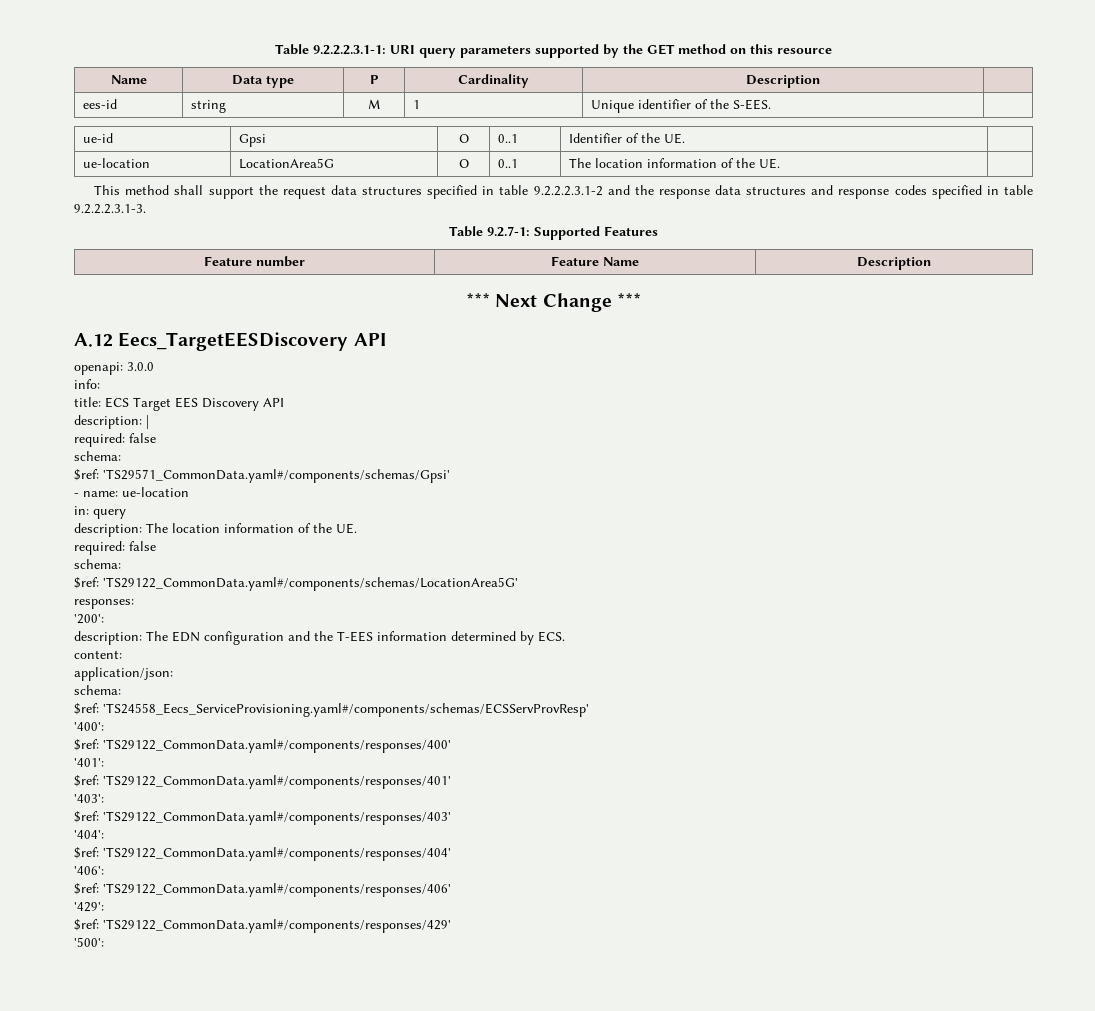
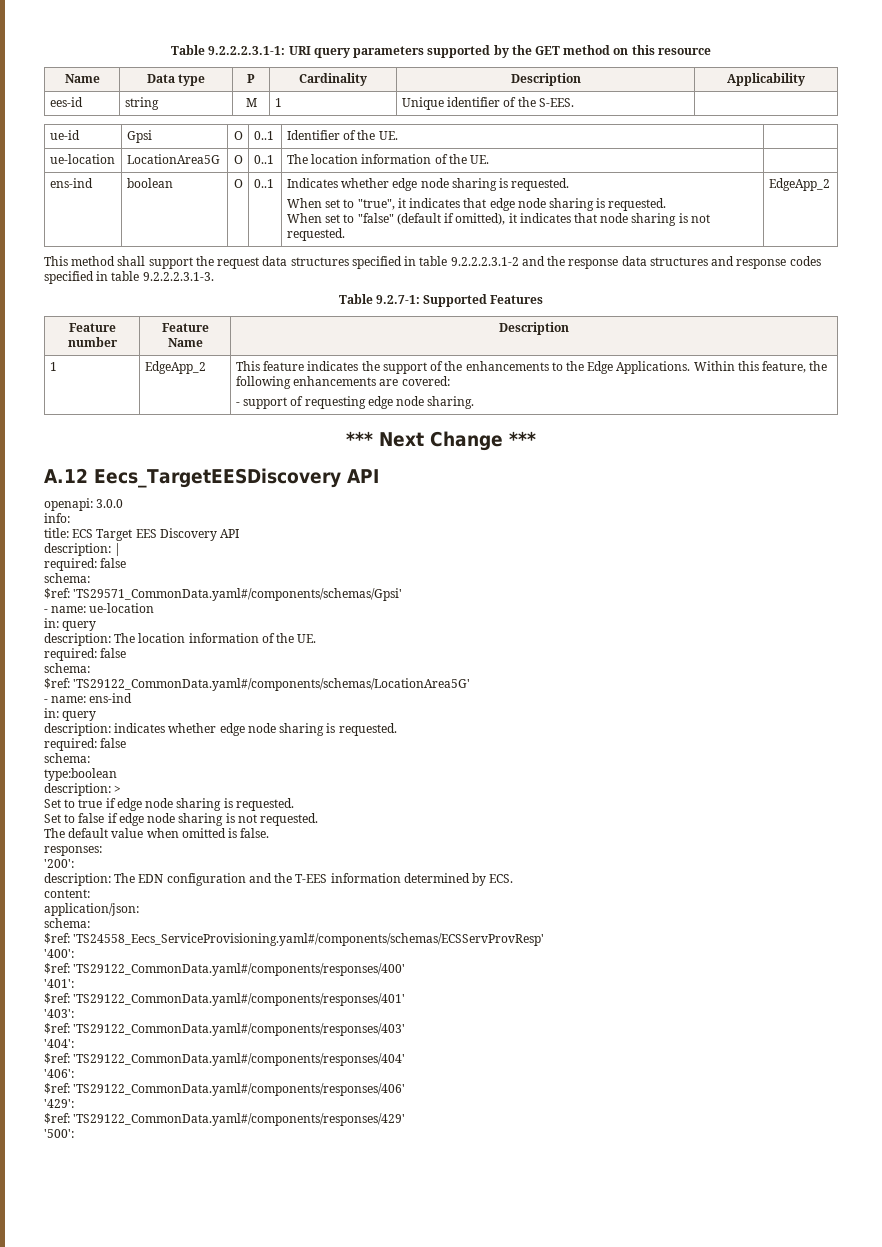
- Name | Data type | P | Cardinality | Description |
+ Name | Data type | P | Cardinality | Description | Applicability
+ ens-ind | boolean | O | 0..1 | Indicates whether edge node sharing is requested.
+ When set to "true", it indicates that edge node sharing is requested.
+ When set to "false" (default if omitted), it indicates that node sharing is not requested. | EdgeApp_2
+ 1 | EdgeApp_2 | This feature indicates the support of the enhancements to the Edge Applications. Within this feature, the following enhancements are covered:
+ - support of requesting edge node sharing.
+ - name: ens-ind
+ in: query
+ description: indicates whether edge node sharing is requested.
+ required: false
+ schema:
+ type:boolean
+ description: >
+ Set to true if edge node sharing is requested.
+ Set to false if edge node sharing is not requested.
+ The default value when omitted is false.

